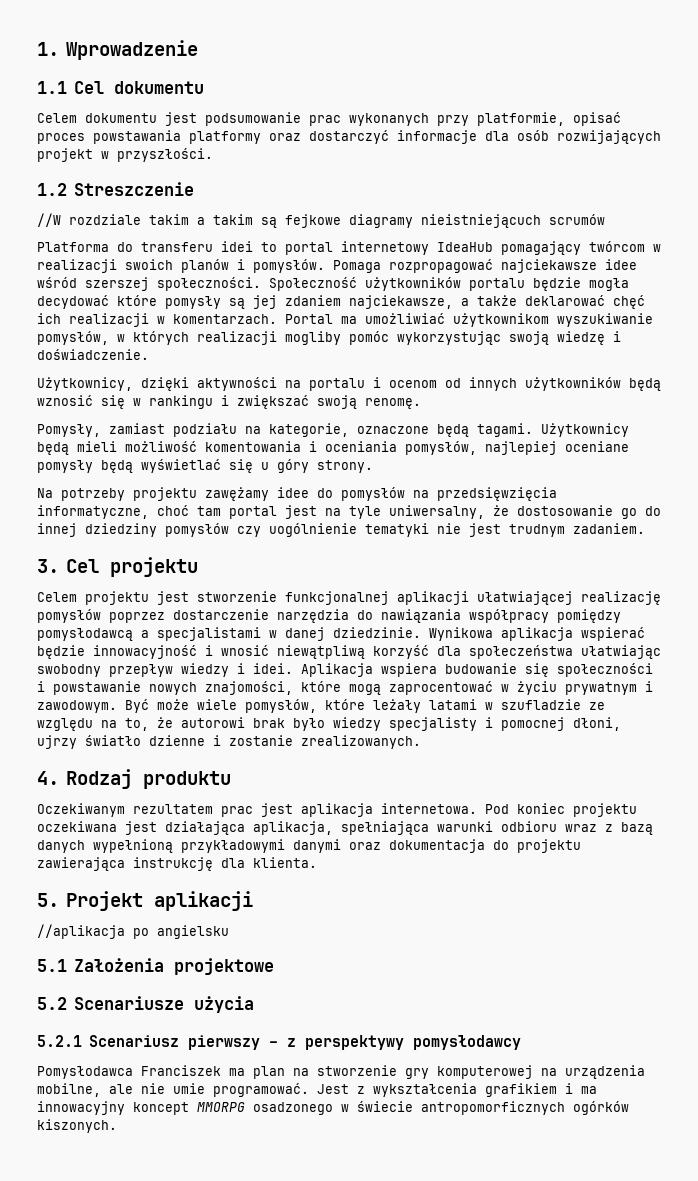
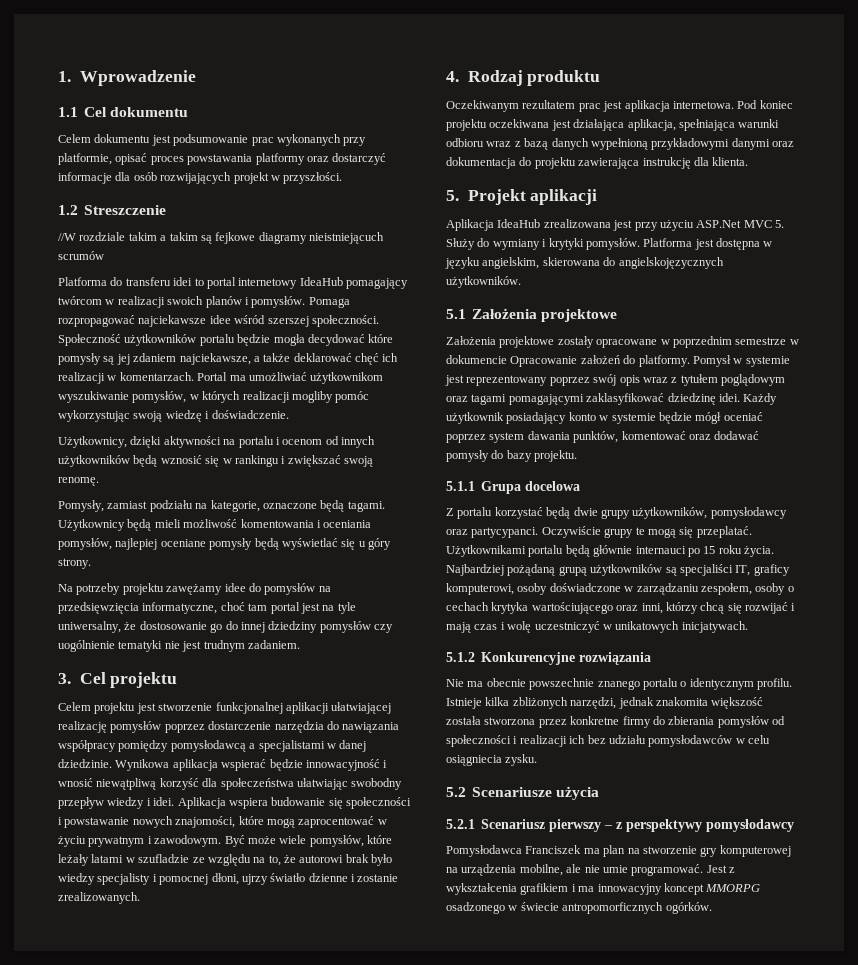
- //aplikacja po angielsku
+ Aplikacja IdeaHub zrealizowana jest przy użyciu ASP.Net MVC 5. Służy do wymiany i krytyki pomysłów. Platforma jest dostępna w języku angielskim, skierowana do angielskojęzycznych użytkowników.
  5.1 Założenia projektowe
+ Założenia projektowe zostały opracowane w poprzednim semestrze w dokumencie Opracowanie założeń do platformy. Pomysł w systemie jest reprezentowany poprzez swój opis wraz z tytułem poglądowym oraz tagami pomagającymi zaklasyfikować dziedzinę idei. Każdy użytkownik posiadający konto w systemie będzie mógł oceniać poprzez system dawania punktów, komentować oraz dodawać pomysły do bazy projektu.
+ 5.1.1 Grupa docelowa
+ Z portalu korzystać będą dwie grupy użytkowników, pomysłodawcy oraz partycypanci. Oczywiście grupy te mogą się przeplatać. Użytkownikami portalu będą głównie internauci po 15 roku życia. Najbardziej pożądaną grupą użytkowników są specjaliści IT, graficy komputerowi, osoby doświadczone w zarządzaniu zespołem, osoby o cechach krytyka wartościującego oraz inni, którzy chcą się rozwijać i mają czas i wolę uczestniczyć w unikatowych inicjatywach.
+ 5.1.2 Konkurencyjne rozwiązania
+ Nie ma obecnie powszechnie znanego portalu o identycznym profilu. Istnieje kilka zbliżonych narzędzi, jednak znakomita większość została stworzona przez konkretne firmy do zbierania pomysłów od społeczności i realizacji ich bez udziału pomysłodawców w celu osiągniecia zysku.
- Jest z wykształcenia grafikiem i ma innowacyjny koncept MMORPG osadzonego w świecie antropomorficznych ogórków kiszonych.
+ Jest z wykształcenia grafikiem i ma innowacyjny koncept MMORPG osadzonego w świecie antropomorficznych ogórków.

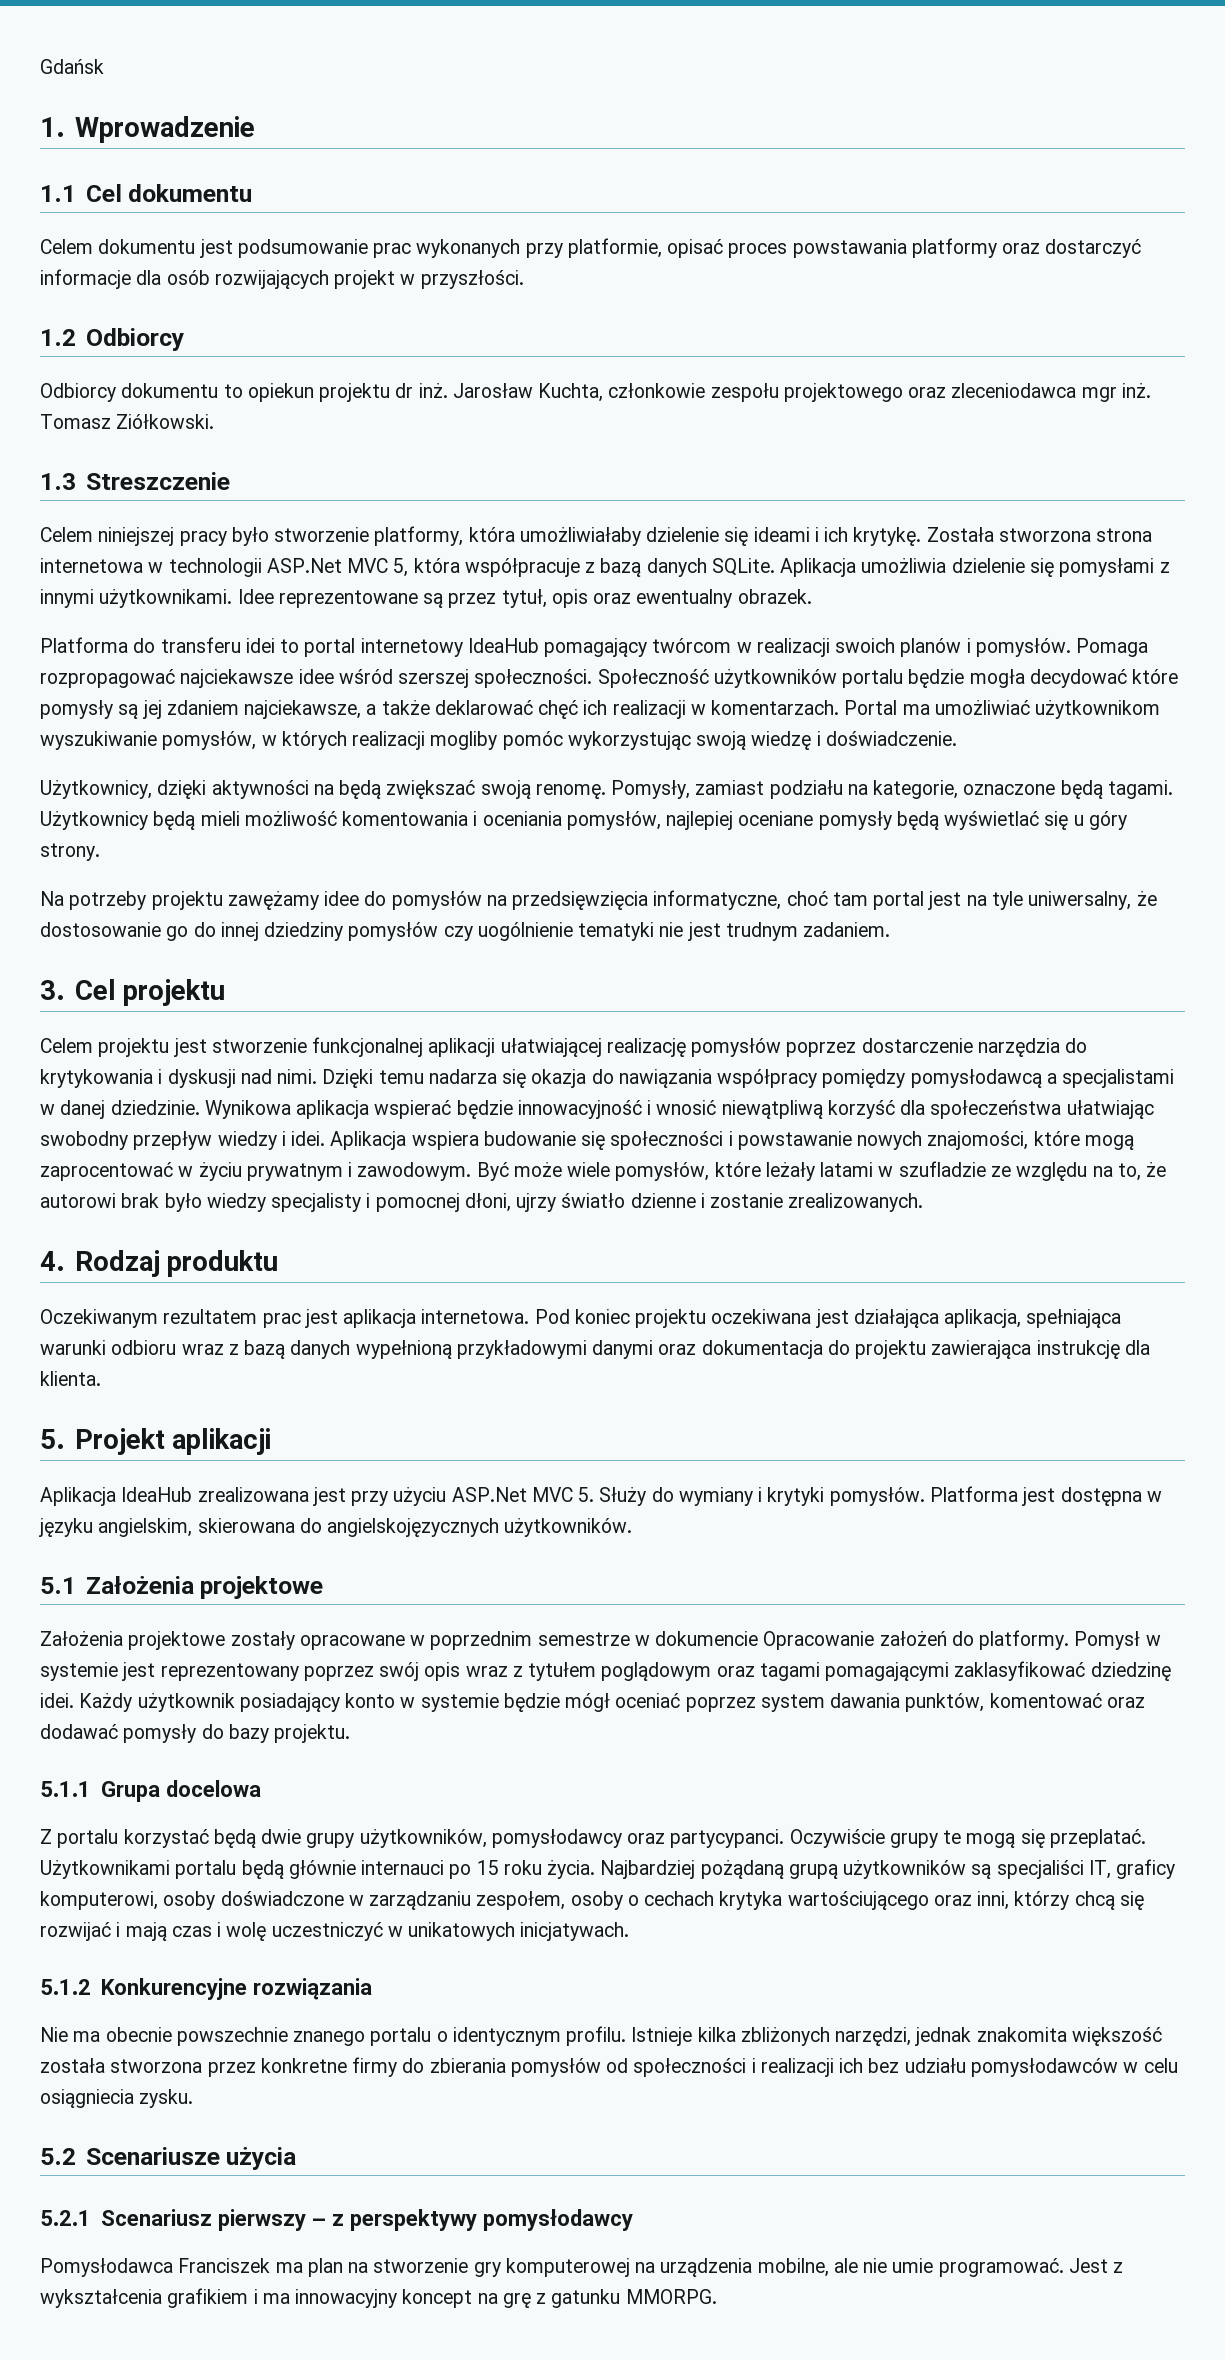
+ Gdańsk
- 1.2 Streszczenie
- //W rozdziale takim a takim są fejkowe diagramy nieistniejącuch scrumów
+ 1.2 Odbiorcy
+ Odbiorcy dokumentu to opiekun projektu dr inż. Jarosław Kuchta, członkowie zespołu projektowego oraz zleceniodawca mgr inż. Tomasz Ziółkowski.
+ 1.3 Streszczenie
+ Celem niniejszej pracy było stworzenie platformy, która umożliwiałaby dzielenie się ideami i ich krytykę. Została stworzona strona internetowa w technologii ASP.Net MVC 5, która współpracuje z bazą danych SQLite. Aplikacja umożliwia dzielenie się pomysłami z innymi użytkownikami. Idee reprezentowane są przez tytuł, opis oraz ewentualny obrazek.
- Użytkownicy, dzięki aktywności na portalu i ocenom od innych użytkowników będą wznosić się w rankingu i zwiększać swoją renomę.
- Pomysły, zamiast podziału na kategorie, oznaczone będą tagami.
+ Użytkownicy, dzięki aktywności na będą zwiększać swoją renomę. Pomysły, zamiast podziału na kategorie, oznaczone będą tagami.
- Celem projektu jest stworzenie funkcjonalnej aplikacji ułatwiającej realizację pomysłów poprzez dostarczenie narzędzia do nawiązania współpracy pomiędzy pomysłodawcą a specjalistami w danej dziedzinie.
+ Celem projektu jest stworzenie funkcjonalnej aplikacji ułatwiającej realizację pomysłów poprzez dostarczenie narzędzia do krytykowania i dyskusji nad nimi. Dzięki temu nadarza się okazja do nawiązania współpracy pomiędzy pomysłodawcą a specjalistami w danej dziedzinie.
- Jest z wykształcenia grafikiem i ma innowacyjny koncept MMORPG osadzonego w świecie antropomorficznych ogórków.
+ Jest z wykształcenia grafikiem i ma innowacyjny koncept na grę z gatunku MMORPG.

